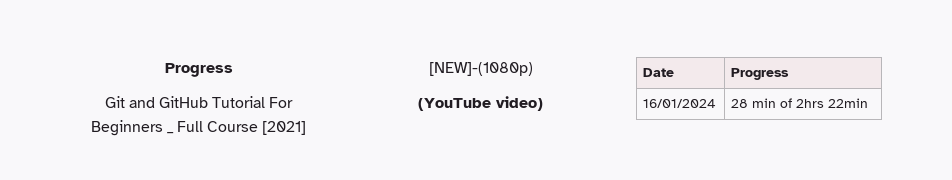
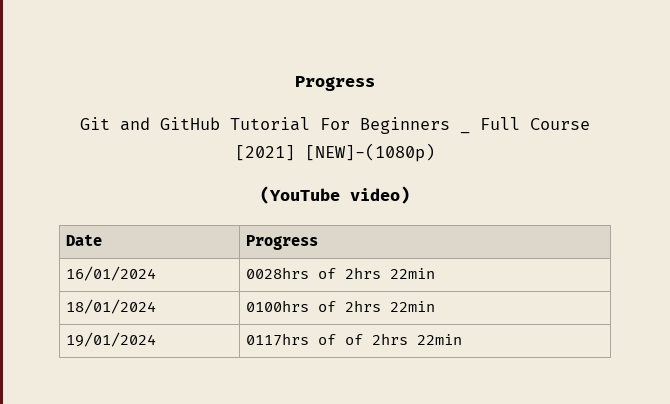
- 16/01/2024 | 28 min of 2hrs 22min
+ 16/01/2024 | 0028hrs of 2hrs 22min
+ 18/01/2024 | 0100hrs of 2hrs 22min
+ 19/01/2024 | 0117hrs of of 2hrs 22min

